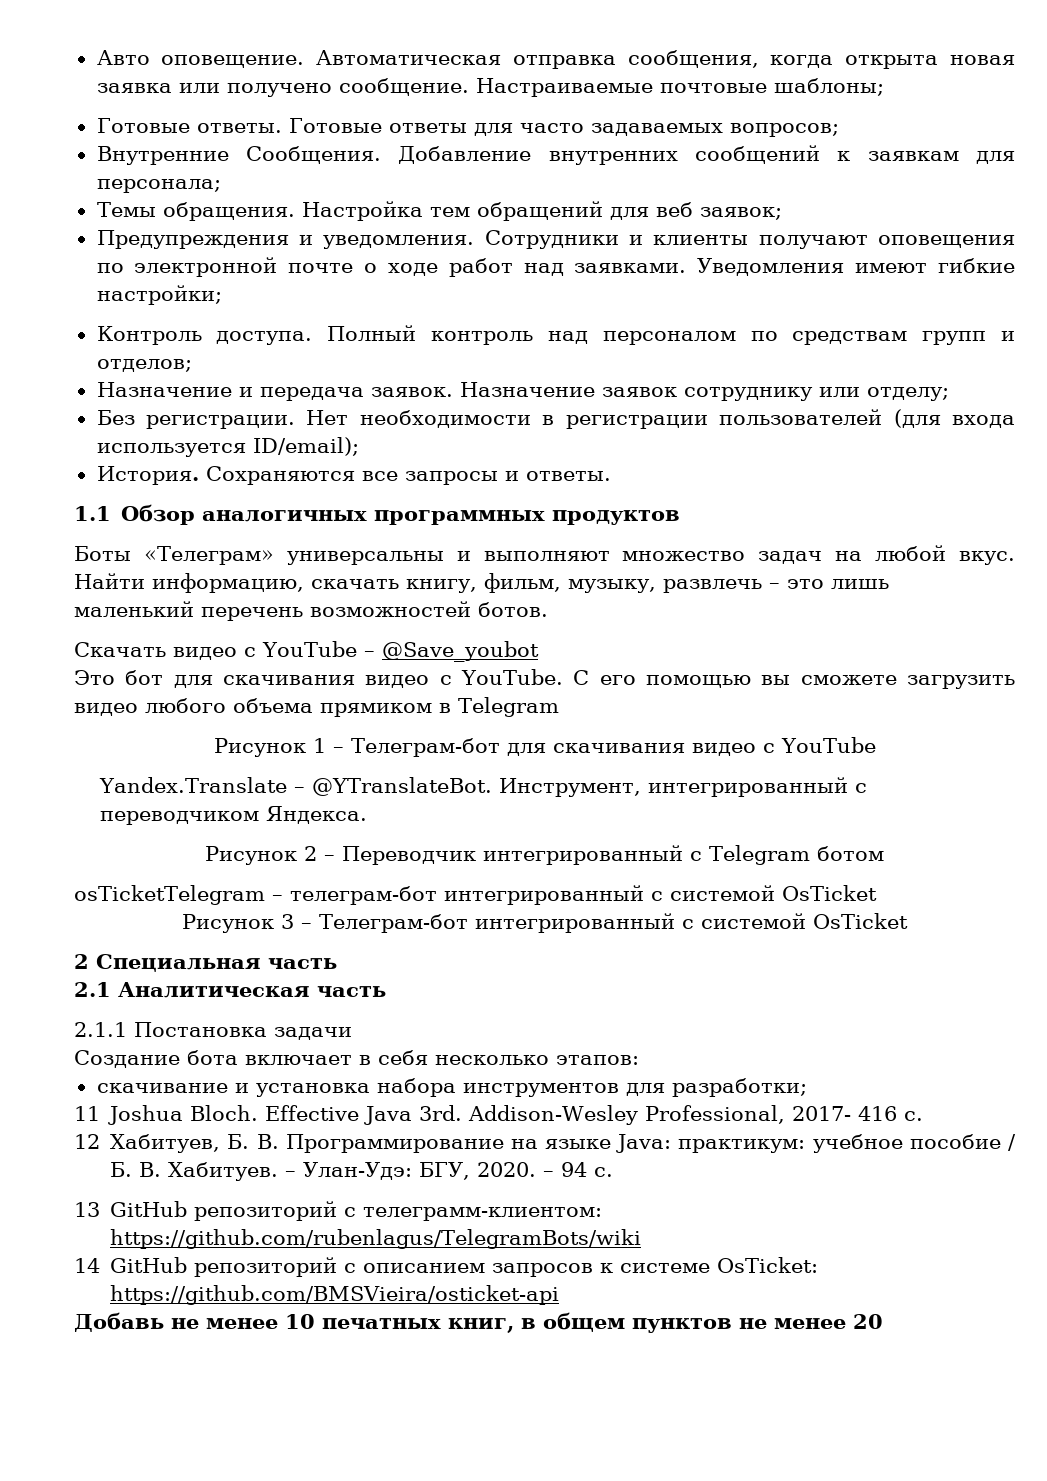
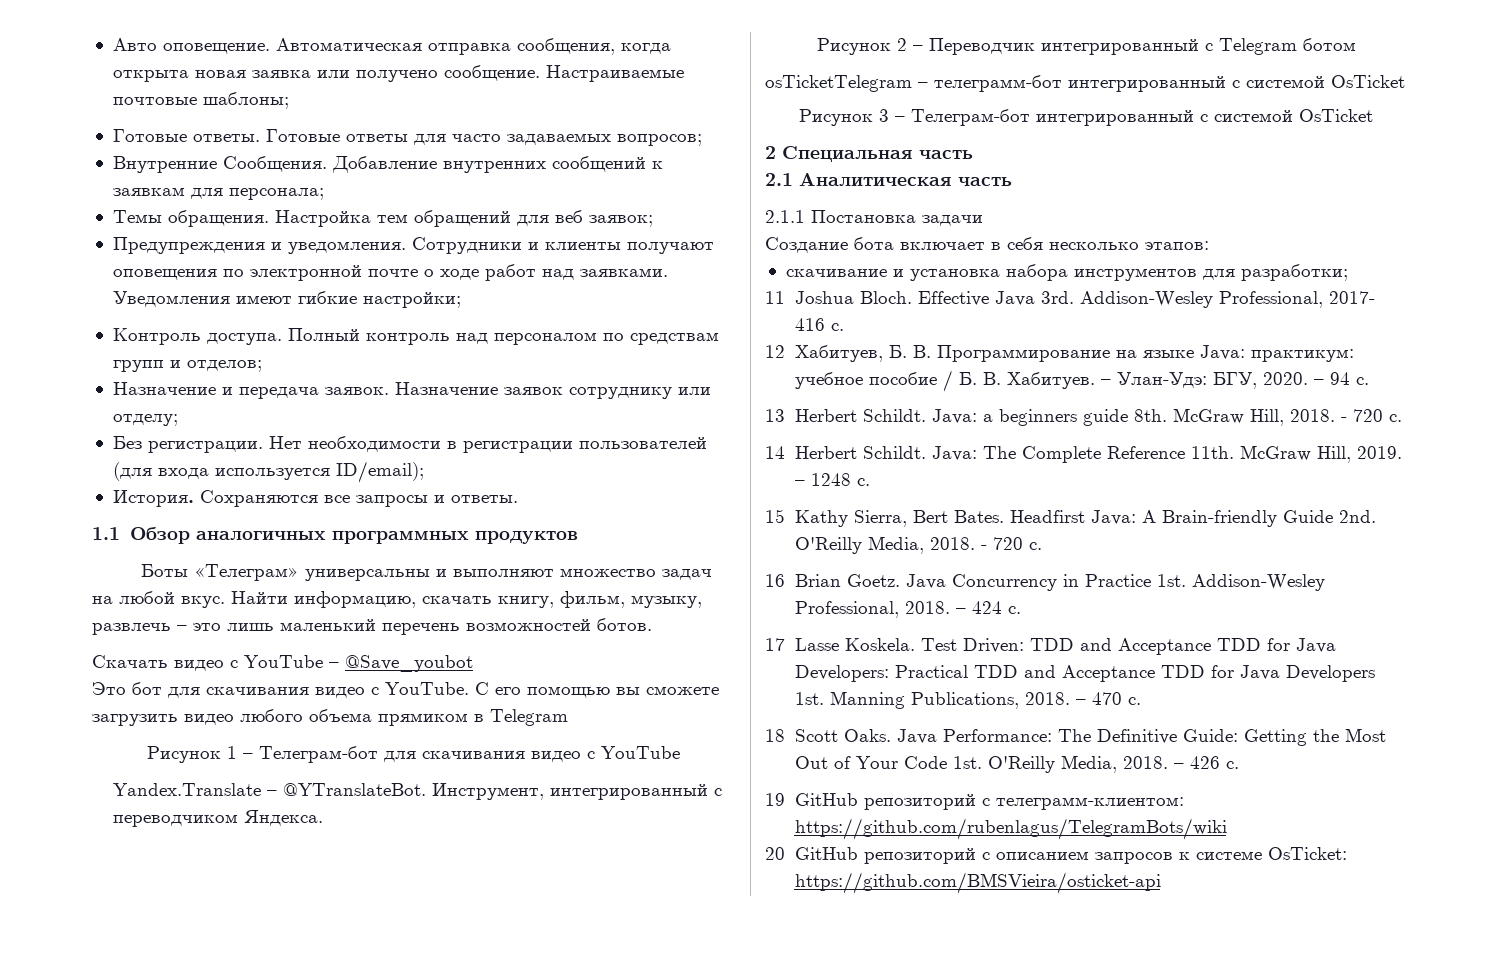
- osTicketTelegram – телеграм-бот интегрированный с системой OsTicket
+ osTicketTelegram – телеграмм-бот интегрированный с системой OsTicket
- 13 GitHub репозиторий с телеграмм-клиентом: https://github.com/rubenlagus/TelegramBots/wiki
+ 13 Herbert Schildt. Java: a beginners guide 8th. McGraw Hill, 2018. - 720 с.
+ 14 Herbert Schildt. Java: The Complete Reference 11th. McGraw Hill, 2019. – 1248 с.
+ 15 Kathy Sierra, Bert Bates. Headfirst Java: A Brain-friendly Guide 2nd. O'Reilly Media, 2018. - 720 c.
+ 16 Brian Goetz. Java Concurrency in Practice 1st. Addison-Wesley Professional, 2018. – 424 с.
+ 17 Lasse Koskela. Test Driven: TDD and Acceptance TDD for Java Developers: Practical TDD and Acceptance TDD for Java Developers 1st. Manning Publications, 2018. – 470 с.
+ 18 Scott Oaks. Java Performance: The Definitive Guide: Getting the Most Out of Your Code 1st. O'Reilly Media, 2018. – 426 с.
+ 19 GitHub репозиторий с телеграмм-клиентом: https://github.com/rubenlagus/TelegramBots/wiki
- 14 GitHub репозиторий с описанием запросов к системе OsTicket: https://github.com/BMSVieira/osticket-api
+ 20 GitHub репозиторий с описанием запросов к системе OsTicket: https://github.com/BMSVieira/osticket-api
- Добавь не менее 10 печатных книг, в общем пунктов не менее 20

